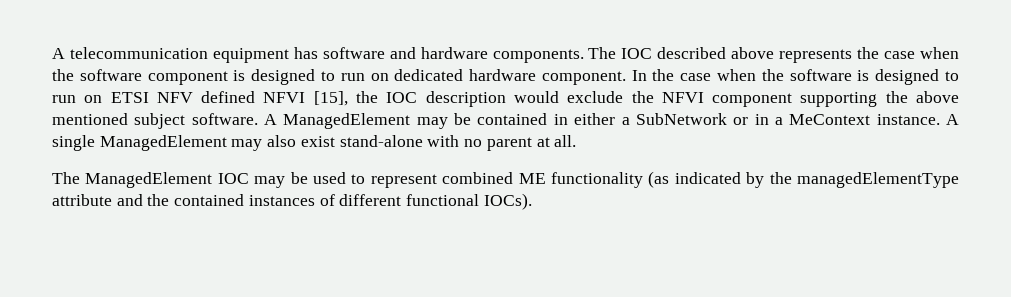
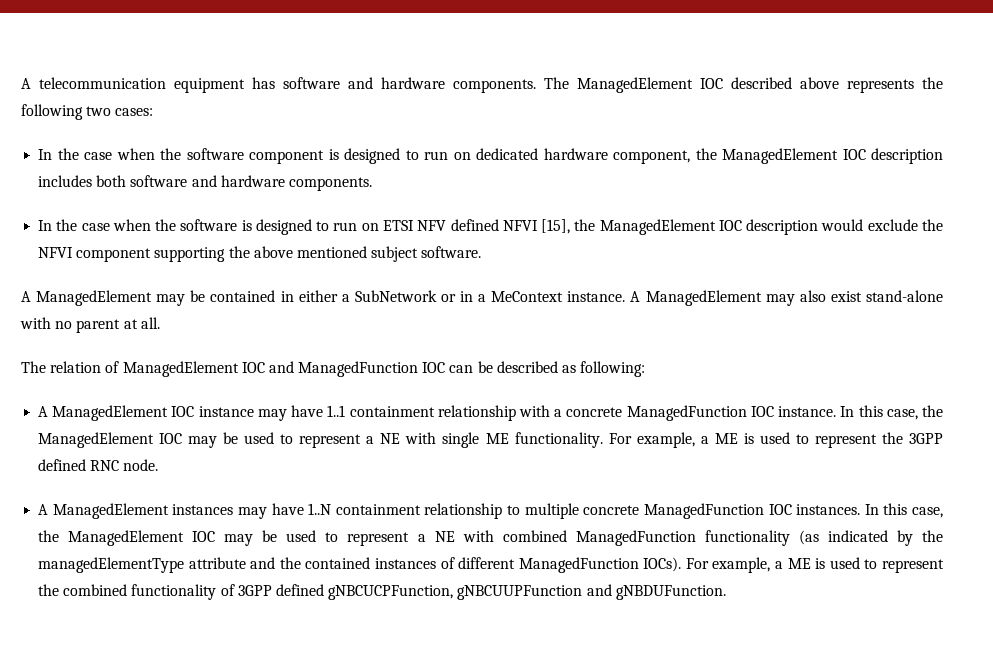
- The IOC described above represents the case when the software component is designed to run on dedicated hardware component. In the case when the software is designed to run on ETSI NFV defined NFVI [15], the IOC description would exclude the NFVI component supporting the above mentioned subject software. A ManagedElement may be contained in either a SubNetwork or in a MeContext instance.
+ The ManagedElement IOC described above represents the following two cases:
+ In the case when the software component is designed to run on dedicated hardware component, the ManagedElement IOC description includes both software and hardware components.
+ In the case when the software is designed to run on ETSI NFV defined NFVI [15], the ManagedElement IOC description would exclude the NFVI component supporting the above mentioned subject software.
+ A ManagedElement may be contained in either a SubNetwork or in a MeContext instance.
- A single ManagedElement may also exist stand-alone with no parent at all.
+ A ManagedElement may also exist stand-alone with no parent at all.
- The ManagedElement IOC may be used to represent combined ME functionality (as indicated by the managedElementType attribute and the contained instances of different functional IOCs).
+ The relation of ManagedElement IOC and ManagedFunction IOC can be described as following:
+ A ManagedElement IOC instance may have 1..1 containment relationship with a concrete ManagedFunction IOC instance. In this case, the ManagedElement IOC may be used to represent a NE with single ME functionality. For example, a ME is used to represent the 3GPP defined RNC node.
+ A ManagedElement instances may have 1..N containment relationship to multiple concrete ManagedFunction IOC instances. In this case, the ManagedElement IOC may be used to represent a NE with combined ManagedFunction functionality (as indicated by the managedElementType attribute and the contained instances of different ManagedFunction IOCs). For example, a ME is used to represent the combined functionality of 3GPP defined gNBCUCPFunction, gNBCUUPFunction and gNBDUFunction.

